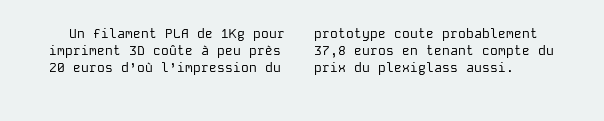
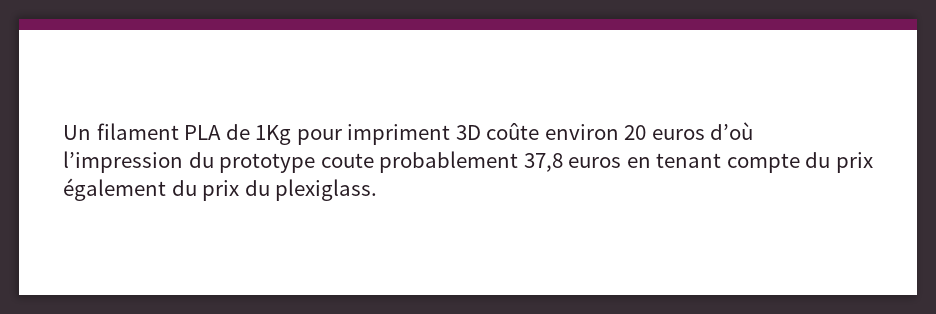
- Un filament PLA de 1Kg pour impriment 3D coûte à peu près 20 euros d’où l’impression du prototype coute probablement 37,8 euros en tenant compte du prix du plexiglass aussi.
+ Un filament PLA de 1Kg pour impriment 3D coûte environ 20 euros d’où l’impression du prototype coute probablement 37,8 euros en tenant compte du prix également du prix du plexiglass.

